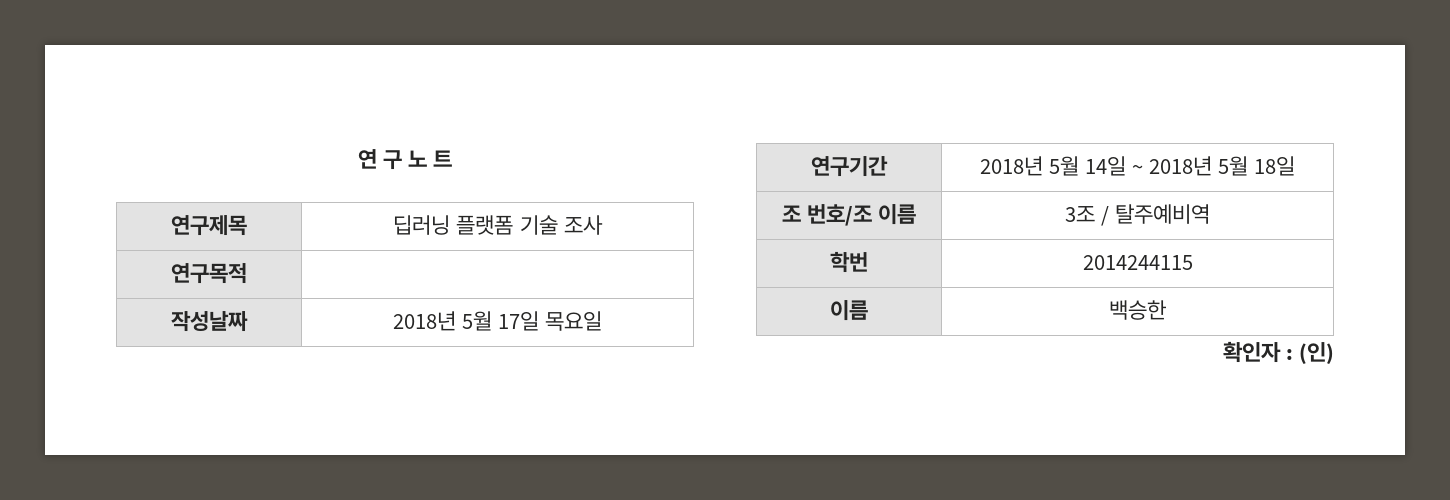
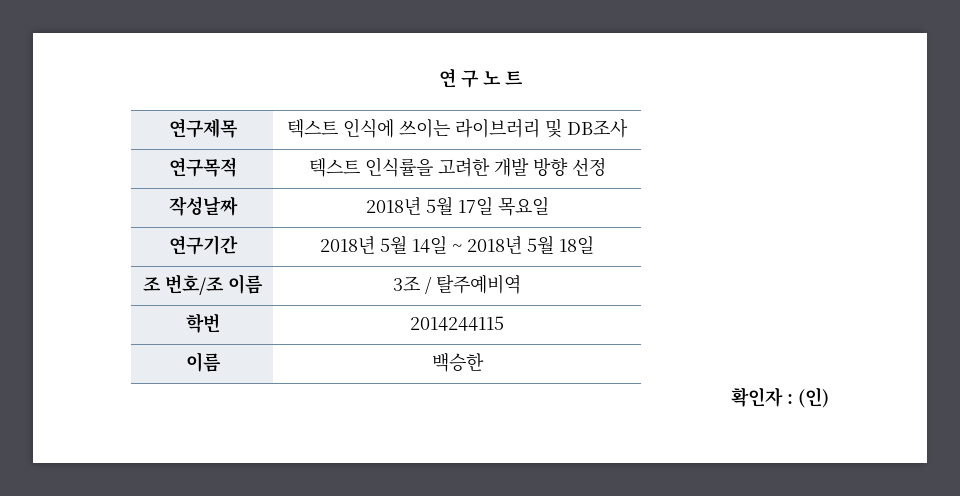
- 연구제목 | 딥러닝 플랫폼 기술 조사
- 연구목적 |
+ 연구제목 | 텍스트 인식에 쓰이는 라이브러리 및 DB조사
+ 연구목적 | 텍스트 인식률을 고려한 개발 방향 선정

